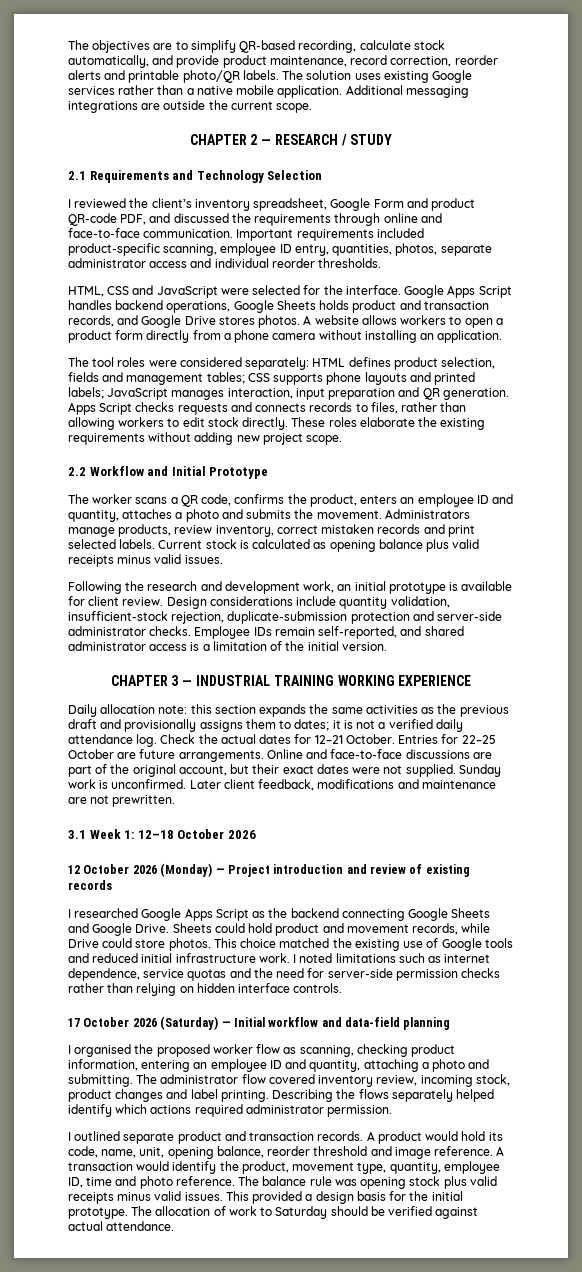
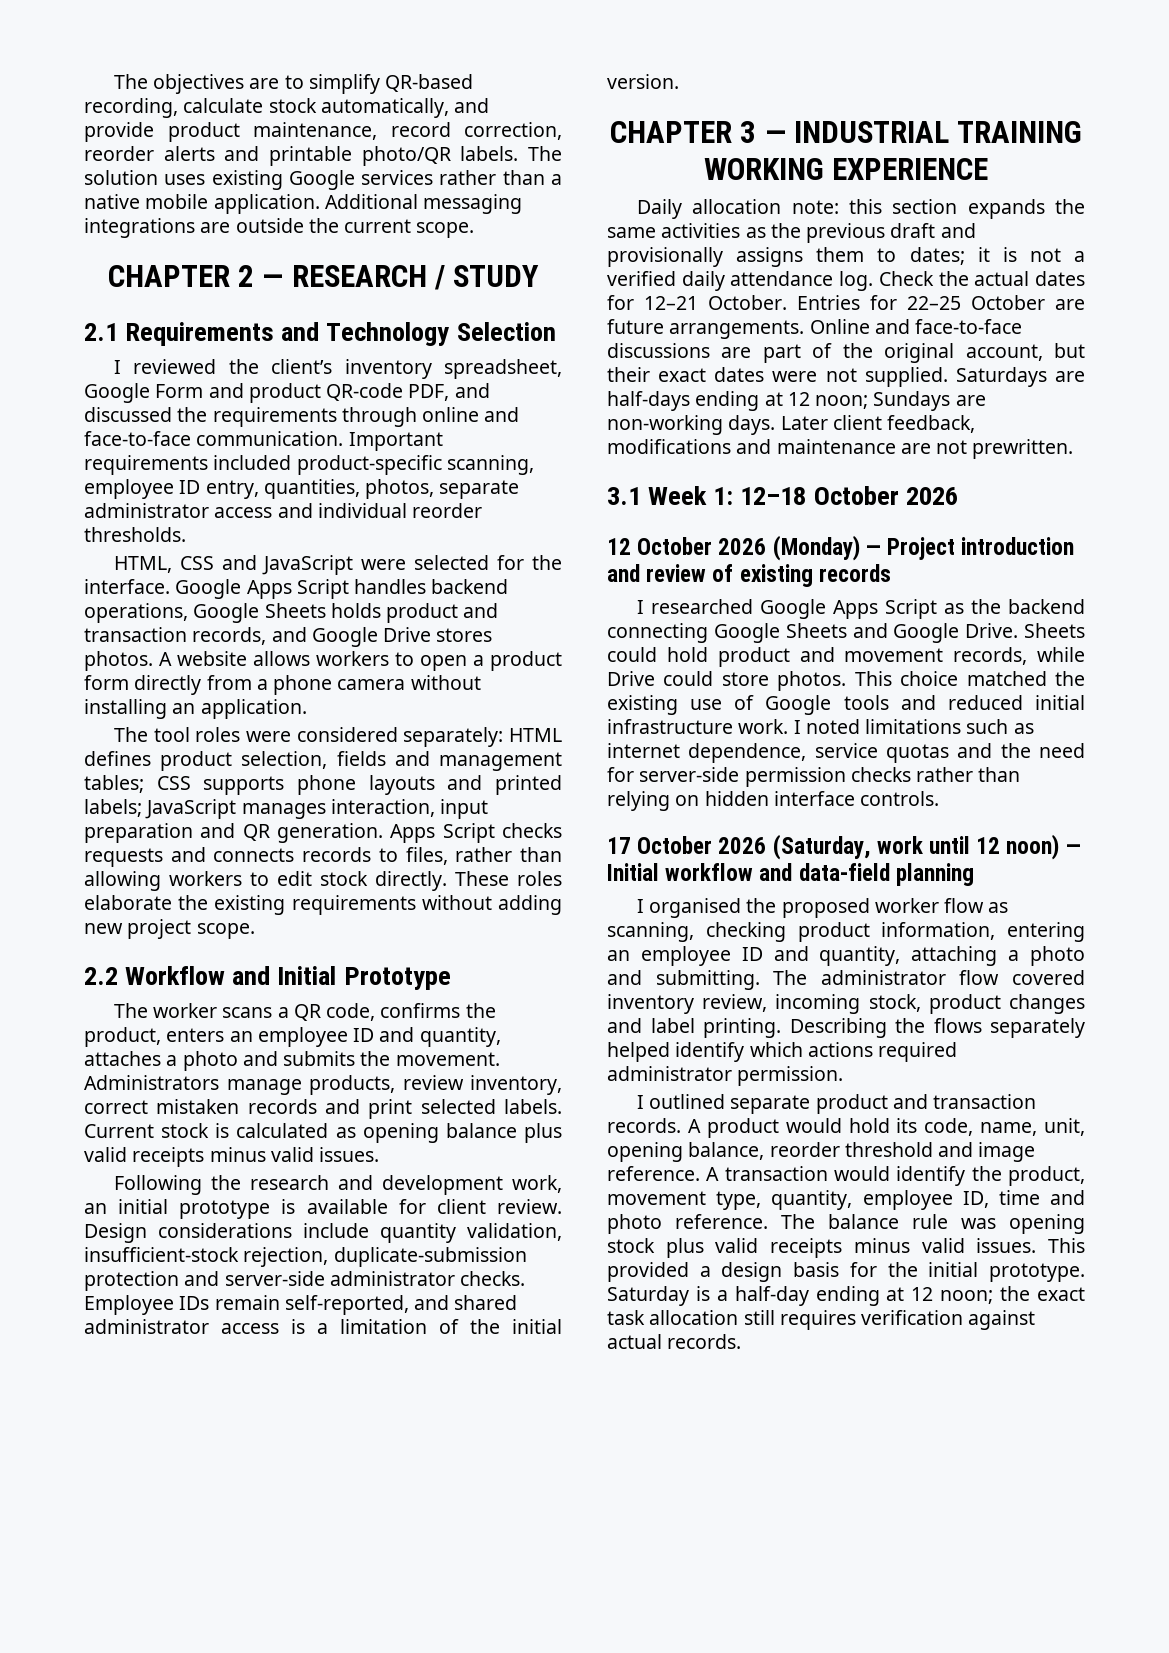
- Sunday work is unconfirmed.
+ Saturdays are half-days ending at 12 noon; Sundays are non-working days.
- 17 October 2026 (Saturday) — Initial workflow and data-field planning
+ 17 October 2026 (Saturday, work until 12 noon) — Initial workflow and data-field planning
- The allocation of work to Saturday should be verified against actual attendance.
+ Saturday is a half-day ending at 12 noon; the exact task allocation still requires verification against actual records.

